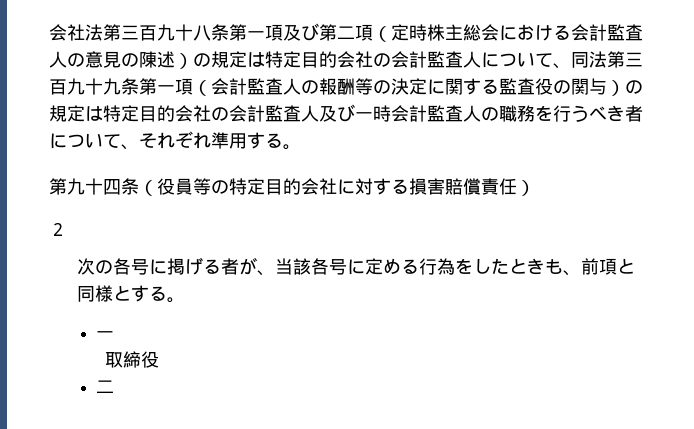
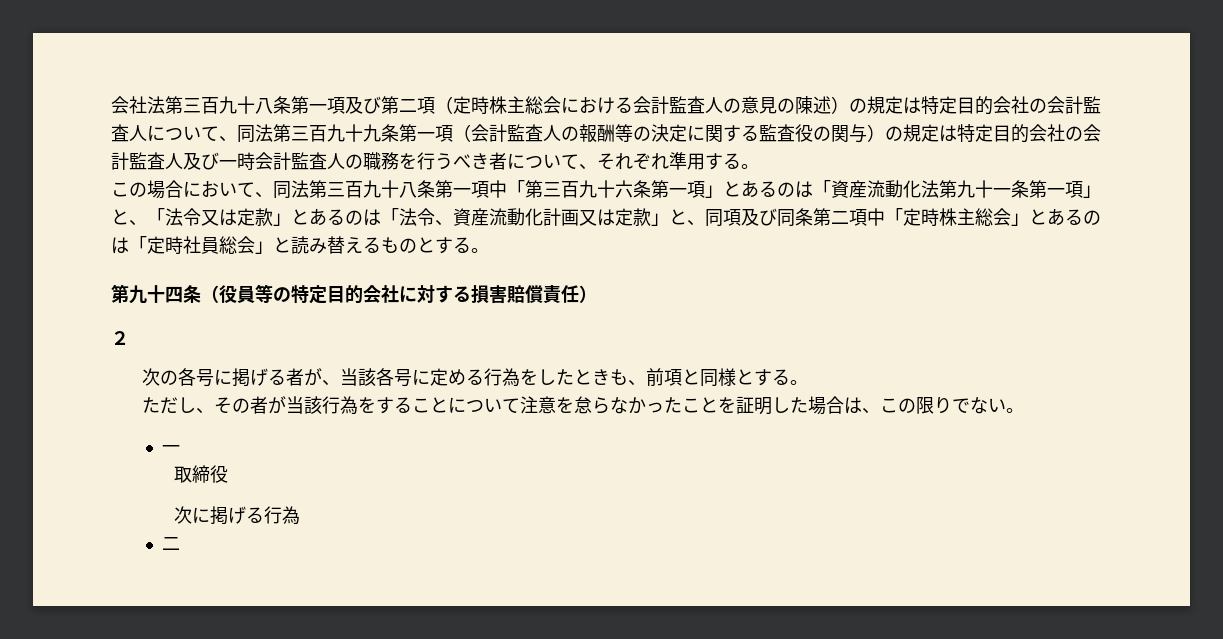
+ この場合において、同法第三百九十八条第一項中「第三百九十六条第一項」とあるのは「資産流動化法第九十一条第一項」と、「法令又は定款」とあるのは「法令、資産流動化計画又は定款」と、同項及び同条第二項中「定時株主総会」とあるのは「定時社員総会」と読み替えるものとする。
+ ただし、その者が当該行為をすることについて注意を怠らなかったことを証明した場合は、この限りでない。
+ 次に掲げる行為

